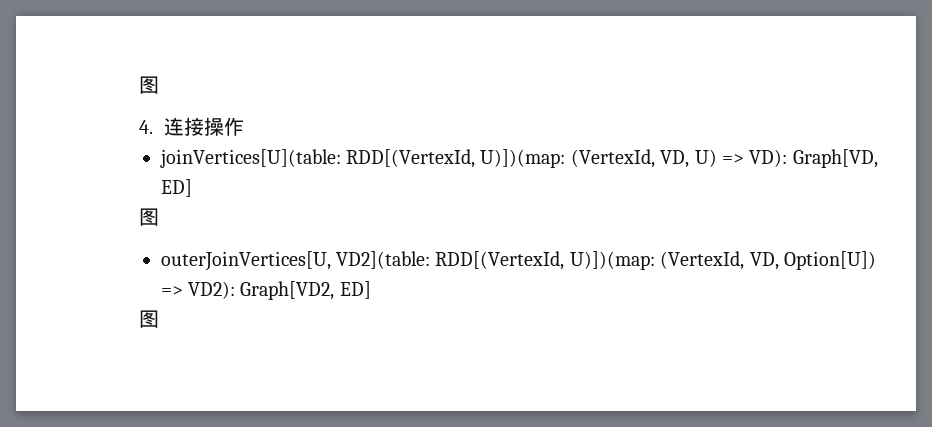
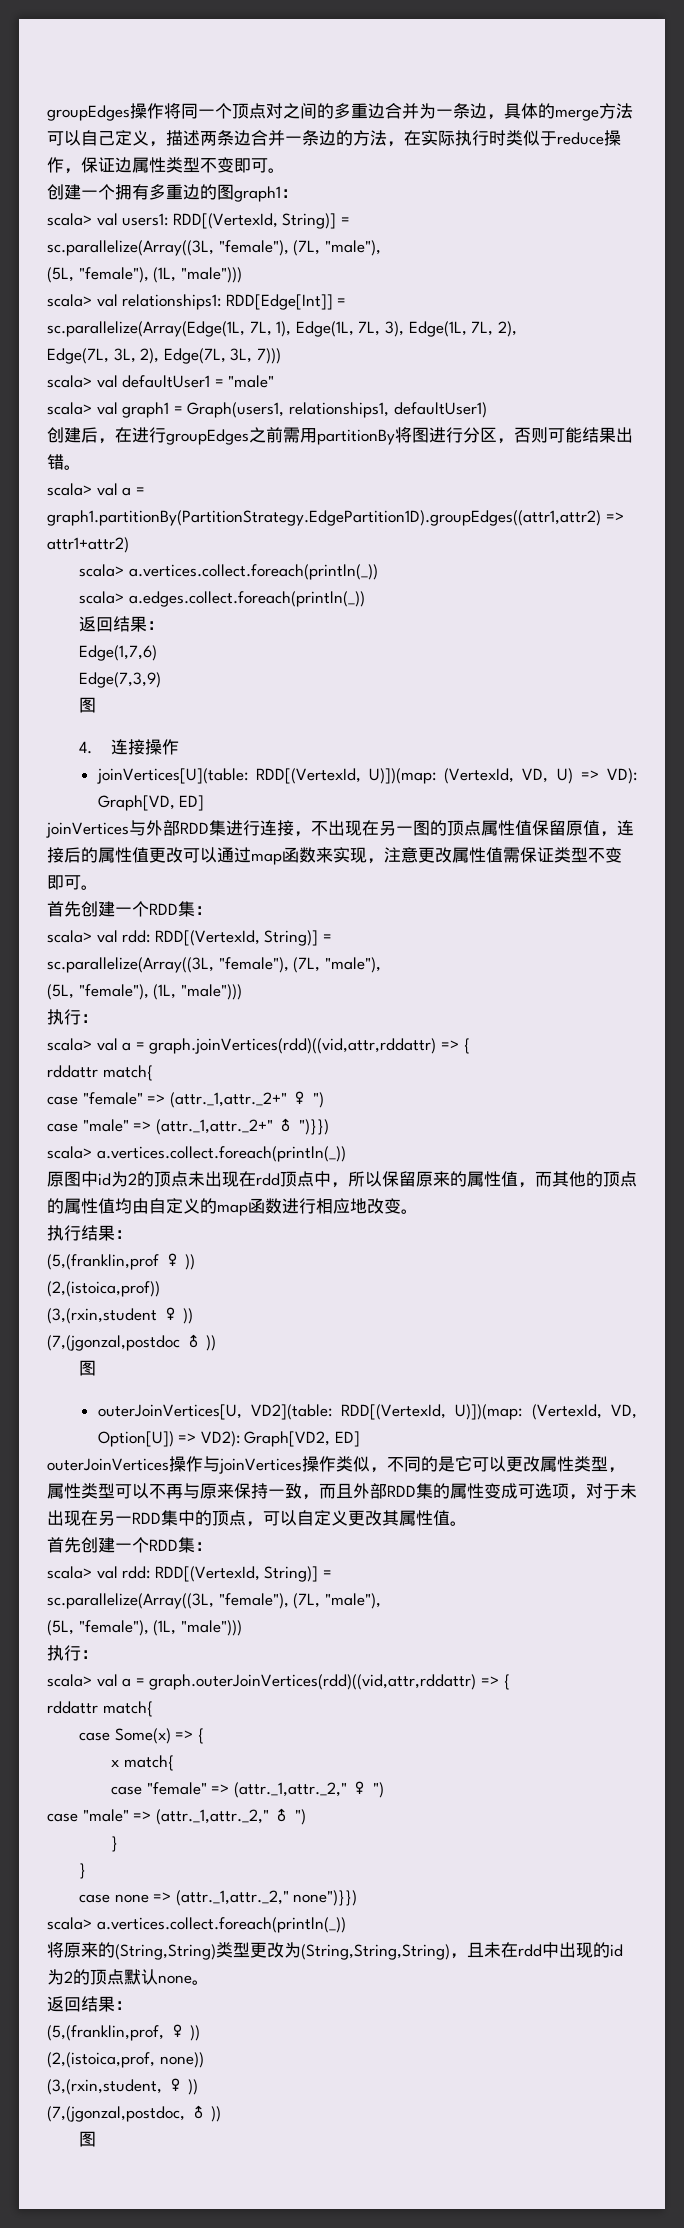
+ groupEdges操作将同一个顶点对之间的多重边合并为一条边，具体的merge方法可以自己定义，描述两条边合并一条边的方法，在实际执行时类似于reduce操作，保证边属性类型不变即可。
+ 创建一个拥有多重边的图graph1：
+ scala> val users1: RDD[(VertexId, String)] =
+ sc.parallelize(Array((3L, "female"), (7L, "male"),
+ (5L, "female"), (1L, "male")))
+ scala> val relationships1: RDD[Edge[Int]] =
+ sc.parallelize(Array(Edge(1L, 7L, 1), Edge(1L, 7L, 3), Edge(1L, 7L, 2),
+ Edge(7L, 3L, 2), Edge(7L, 3L, 7)))
+ scala> val defaultUser1 = "male"
+ scala> val graph1 = Graph(users1, relationships1, defaultUser1)
+ 创建后，在进行groupEdges之前需用partitionBy将图进行分区，否则可能结果出错。
+ scala> val a = graph1.partitionBy(PartitionStrategy.EdgePartition1D).groupEdges((attr1,attr2) => attr1+attr2)
+ scala> a.vertices.collect.foreach(println(_))
+ scala> a.edges.collect.foreach(println(_))
+ 返回结果：
+ Edge(1,7,6)
+ Edge(7,3,9)
+ joinVertices与外部RDD集进行连接，不出现在另一图的顶点属性值保留原值，连接后的属性值更改可以通过map函数来实现，注意更改属性值需保证类型不变即可。
+ 首先创建一个RDD集：
+ scala> val rdd: RDD[(VertexId, String)] =
+ sc.parallelize(Array((3L, "female"), (7L, "male"),
+ (5L, "female"), (1L, "male")))
+ 执行：
+ scala> val a = graph.joinVertices(rdd)((vid,attr,rddattr) => {
+ rddattr match{
+ case "female" => (attr._1,attr._2+" ♀ ")
+ case "male" => (attr._1,attr._2+" ♂ ")}})
+ scala> a.vertices.collect.foreach(println(_))
+ 原图中id为2的顶点未出现在rdd顶点中，所以保留原来的属性值，而其他的顶点的属性值均由自定义的map函数进行相应地改变。
+ 执行结果：
+ (5,(franklin,prof ♀ ))
+ (2,(istoica,prof))
+ (3,(rxin,student ♀ ))
+ (7,(jgonzal,postdoc ♂ ))
+ outerJoinVertices操作与joinVertices操作类似，不同的是它可以更改属性类型，属性类型可以不再与原来保持一致，而且外部RDD集的属性变成可选项，对于未出现在另一RDD集中的顶点，可以自定义更改其属性值。
+ 首先创建一个RDD集：
+ scala> val rdd: RDD[(VertexId, String)] =
+ sc.parallelize(Array((3L, "female"), (7L, "male"),
+ (5L, "female"), (1L, "male")))
+ 执行：
+ scala> val a = graph.outerJoinVertices(rdd)((vid,attr,rddattr) => {
+ rddattr match{
+ case Some(x) => {
+ x match{
+ case "female" => (attr._1,attr._2," ♀ ")
+ case "male" => (attr._1,attr._2," ♂ ")
+ }
+ }
+ case none => (attr._1,attr._2," none")}})
+ scala> a.vertices.collect.foreach(println(_))
+ 将原来的(String,String)类型更改为(String,String,String)，且未在rdd中出现的id为2的顶点默认none。
+ 返回结果：
+ (5,(franklin,prof, ♀ ))
+ (2,(istoica,prof, none))
+ (3,(rxin,student, ♀ ))
+ (7,(jgonzal,postdoc, ♂ ))

